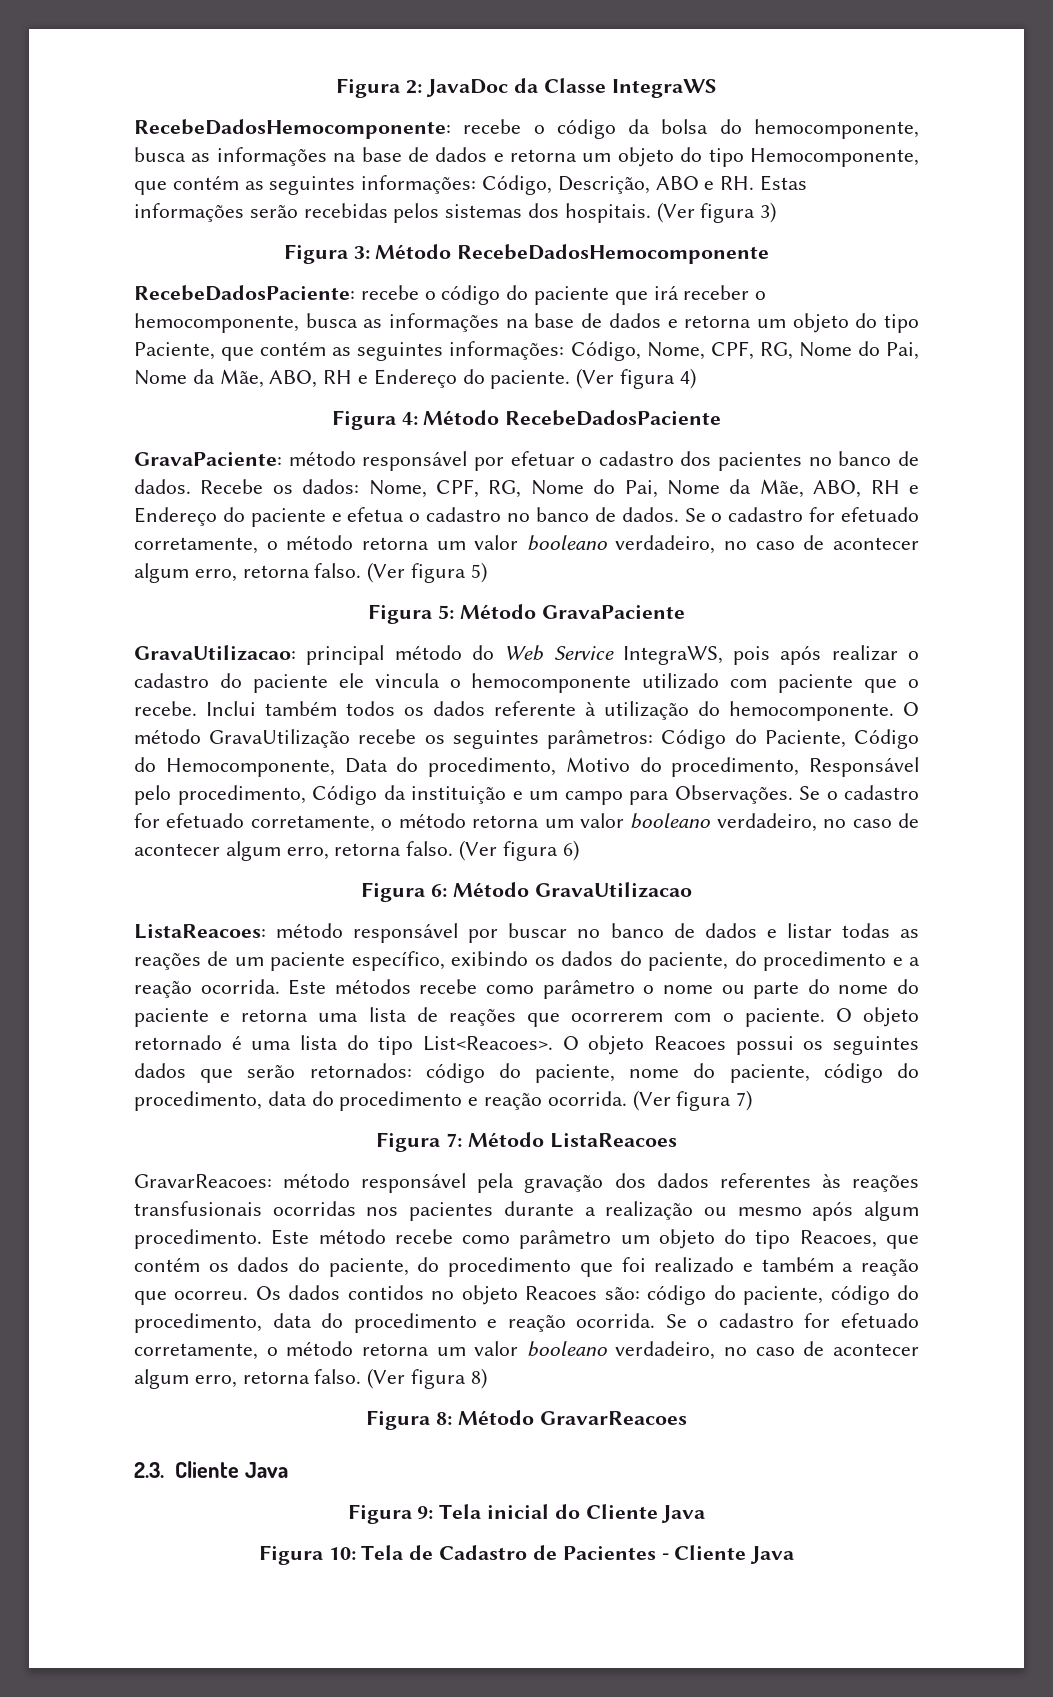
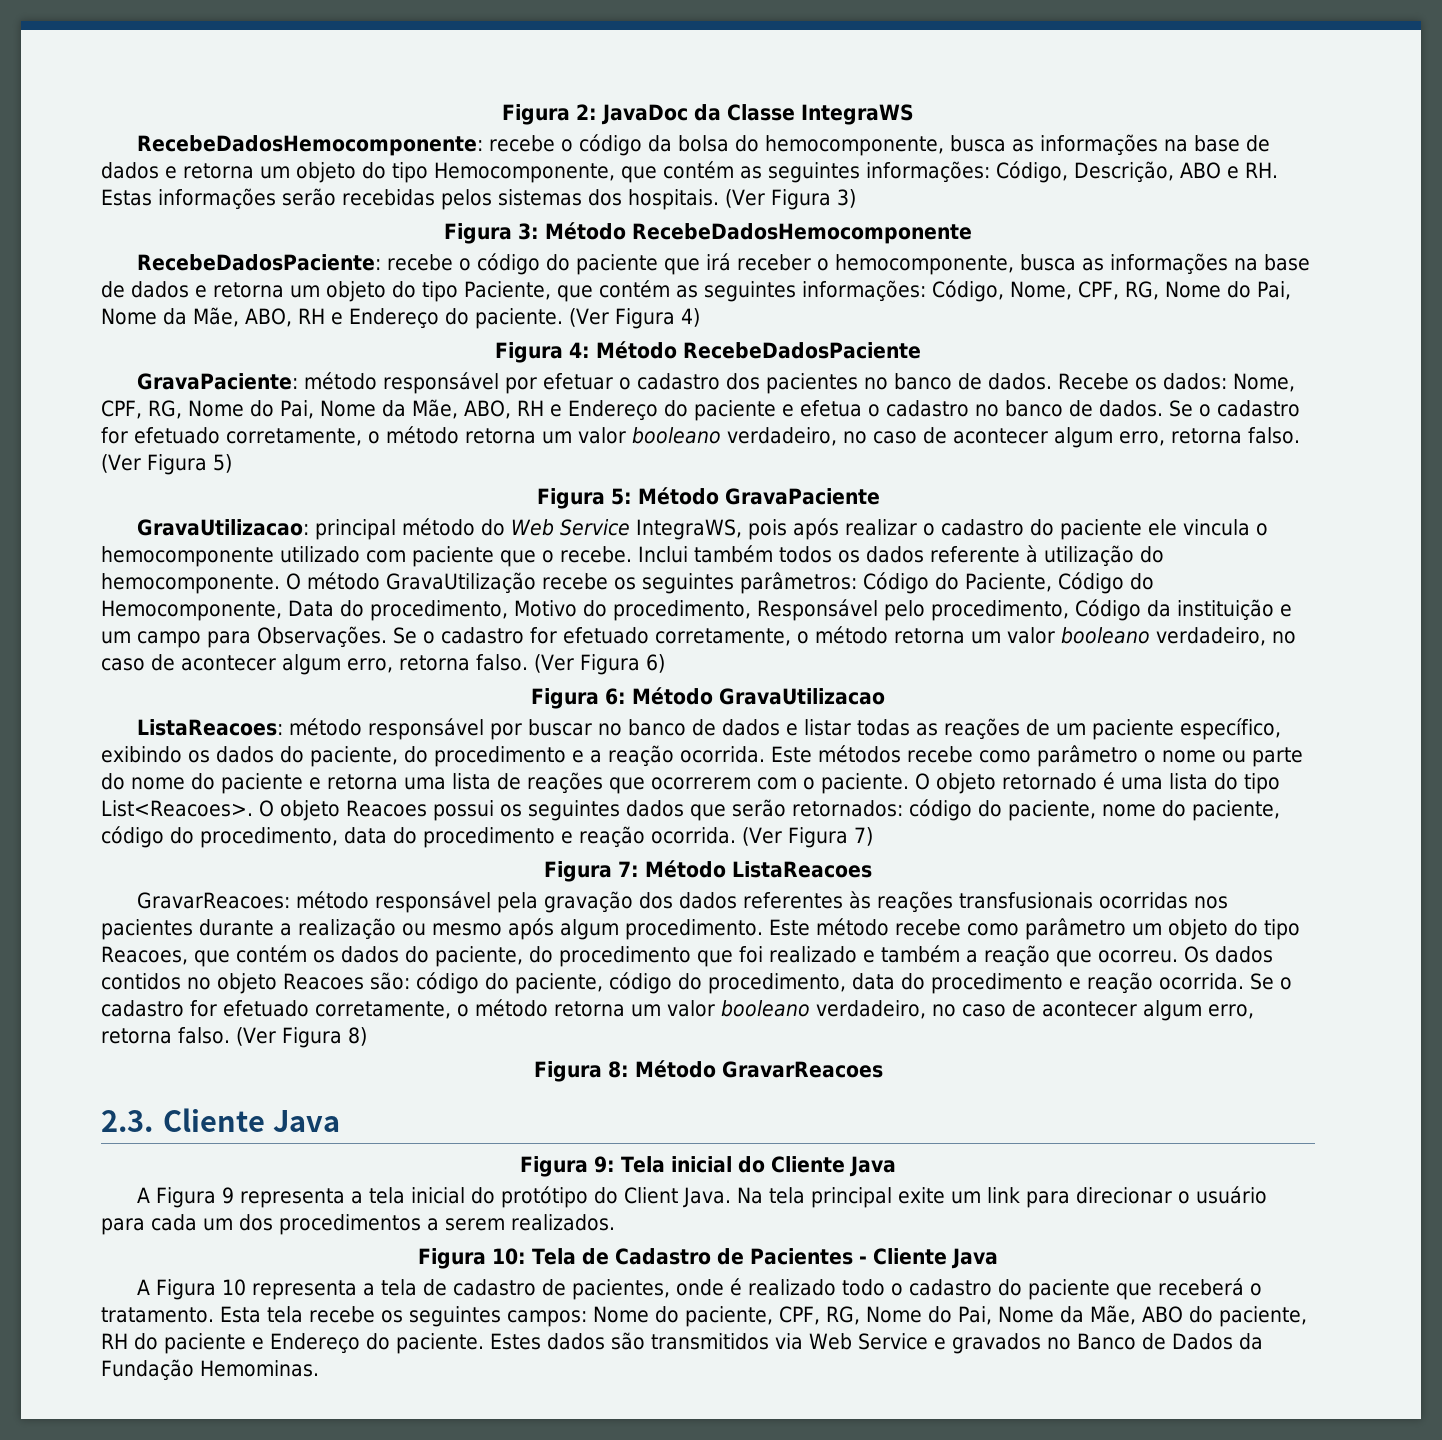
- (Ver figura 3)
+ (Ver Figura 3)
- (Ver figura 4)
+ (Ver Figura 4)
- (Ver figura 5)
+ (Ver Figura 5)
- (Ver figura 6)
+ (Ver Figura 6)
- (Ver figura 7)
+ (Ver Figura 7)
- (Ver figura 8)
+ (Ver Figura 8)
+ A Figura 9 representa a tela inicial do protótipo do Client Java. Na tela principal exite um link para direcionar o usuário para cada um dos procedimentos a serem realizados.
+ A Figura 10 representa a tela de cadastro de pacientes, onde é realizado todo o cadastro do paciente que receberá o tratamento. Esta tela recebe os seguintes campos: Nome do paciente, CPF, RG, Nome do Pai, Nome da Mãe, ABO do paciente, RH do paciente e Endereço do paciente. Estes dados são transmitidos via Web Service e gravados no Banco de Dados da Fundação Hemominas.

